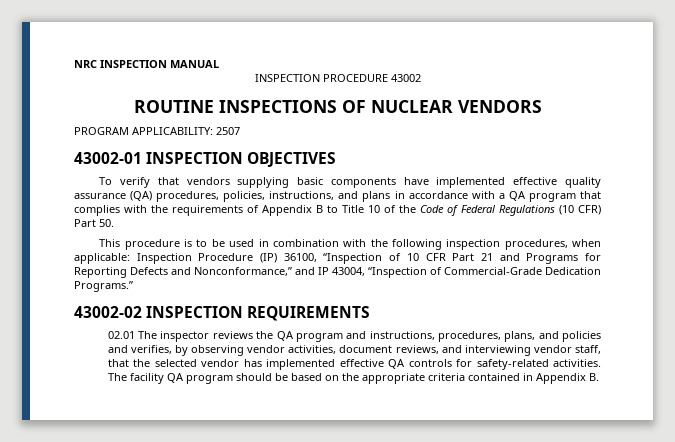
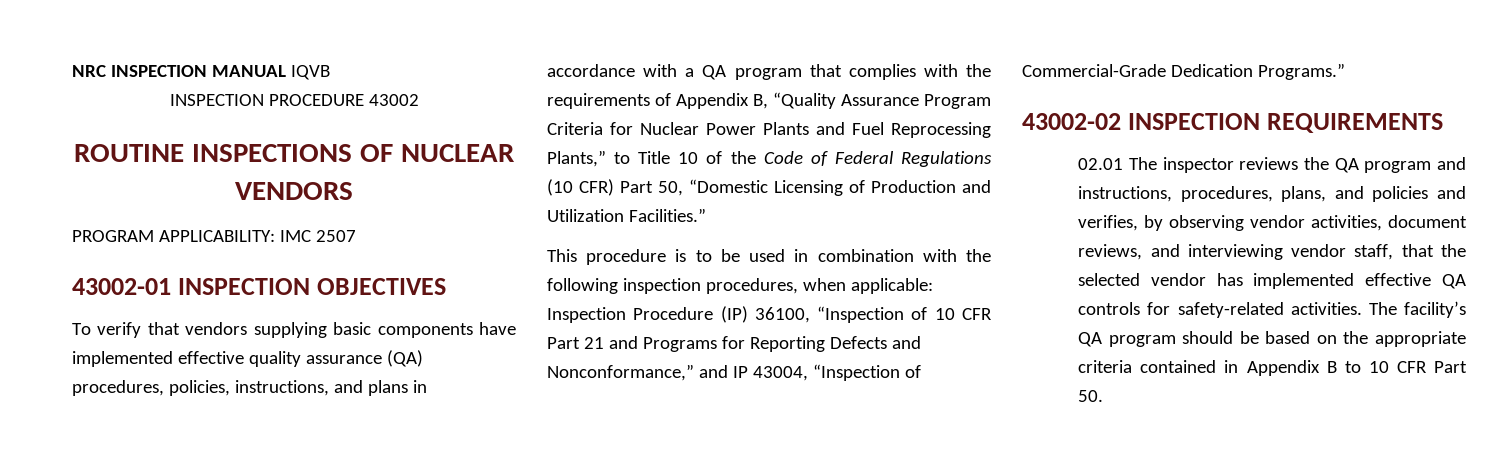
- NRC INSPECTION MANUAL
+ NRC INSPECTION MANUAL IQVB
- PROGRAM APPLICABILITY: 2507
+ PROGRAM APPLICABILITY: IMC 2507
- To verify that vendors supplying basic components have implemented effective quality assurance (QA) procedures, policies, instructions, and plans in accordance with a QA program that complies with the requirements of Appendix B to Title 10 of the Code of Federal Regulations (10 CFR) Part 50.
+ To verify that vendors supplying basic components have implemented effective quality assurance (QA) procedures, policies, instructions, and plans in accordance with a QA program that complies with the requirements of Appendix B, “Quality Assurance Program Criteria for Nuclear Power Plants and Fuel Reprocessing Plants,” to Title 10 of the Code of Federal Regulations (10 CFR) Part 50, “Domestic Licensing of Production and Utilization Facilities.”
- The facility QA program should be based on the appropriate criteria contained in Appendix B.
+ The facility’s QA program should be based on the appropriate criteria contained in Appendix B to 10 CFR Part 50.

